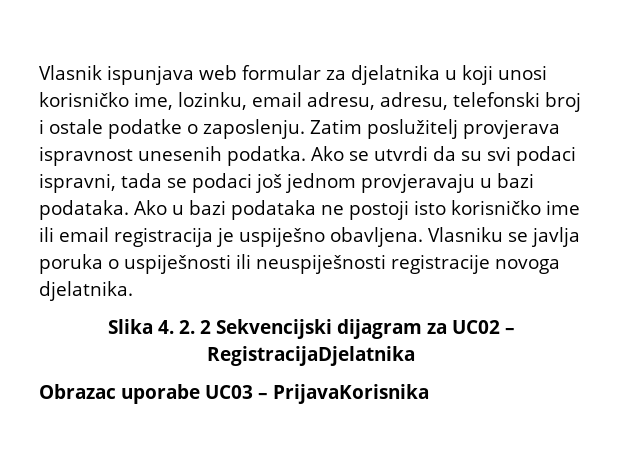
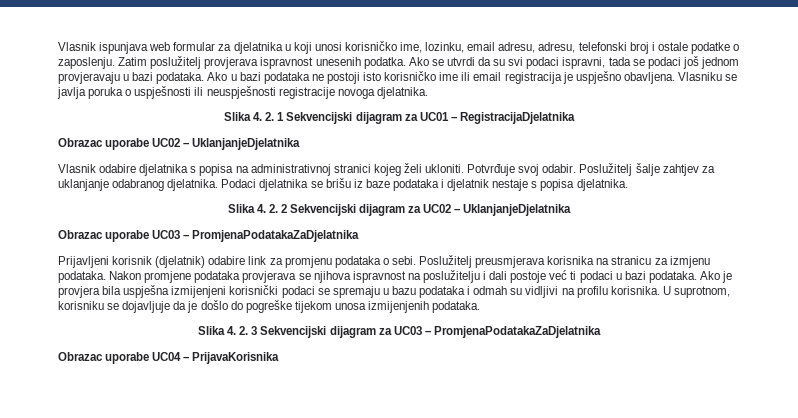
- Ako u bazi podataka ne postoji isto korisničko ime ili email registracija je uspiješno obavljena.
+ Ako u bazi podataka ne postoji isto korisničko ime ili email registracija je uspješno obavljena.
- Vlasniku se javlja poruka o uspiješnosti ili neuspiješnosti registracije novoga djelatnika.
+ Vlasniku se javlja poruka o uspješnosti ili neuspješnosti registracije novoga djelatnika.
+ Slika 4. 2. 1 Sekvencijski dijagram za UC01 – RegistracijaDjelatnika
+ Obrazac uporabe UC02 – UklanjanjeDjelatnika
+ Vlasnik odabire djelatnika s popisa na administrativnoj stranici kojeg želi ukloniti. Potvrđuje svoj odabir. Poslužitelj šalje zahtjev za uklanjanje odabranog djelatnika. Podaci djelatnika se brišu iz baze podataka i djelatnik nestaje s popisa djelatnika.
- Slika 4. 2. 2 Sekvencijski dijagram za UC02 – RegistracijaDjelatnika
+ Slika 4. 2. 2 Sekvencijski dijagram za UC02 – UklanjanjeDjelatnika
- Obrazac uporabe UC03 – PrijavaKorisnika
+ Obrazac uporabe UC03 – PromjenaPodatakaZaDjelatnika
+ Prijavljeni korisnik (djelatnik) odabire link za promjenu podataka o sebi. Poslužitelj preusmjerava korisnika na stranicu za izmjenu podataka. Nakon promjene podataka provjerava se njihova ispravnost na poslužitelju i dali postoje već ti podaci u bazi podataka. Ako je provjera bila uspješna izmijenjeni korisnički podaci se spremaju u bazu podataka i odmah su vidljivi na profilu korisnika. U suprotnom, korisniku se dojavljuje da je došlo do pogreške tijekom unosa izmijenjenih podataka.
+ Slika 4. 2. 3 Sekvencijski dijagram za UC03 – PromjenaPodatakaZaDjelatnika
+ Obrazac uporabe UC04 – PrijavaKorisnika

